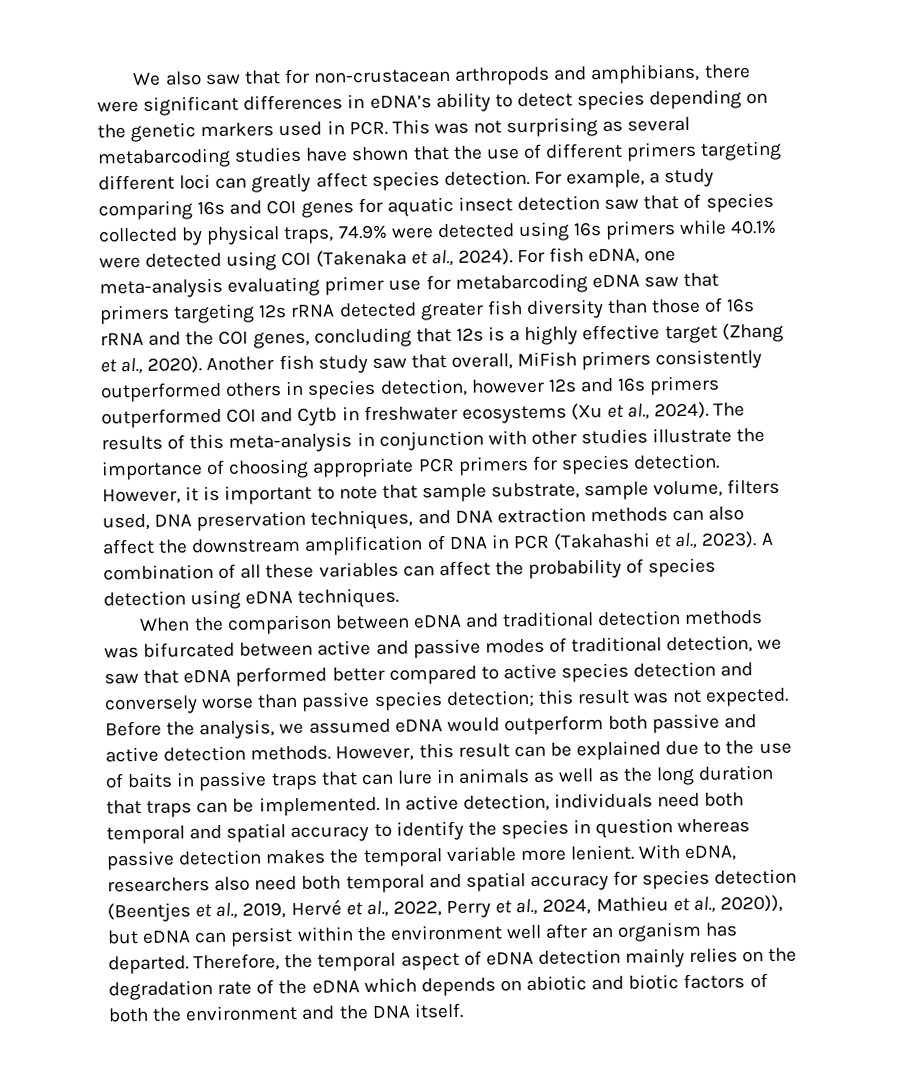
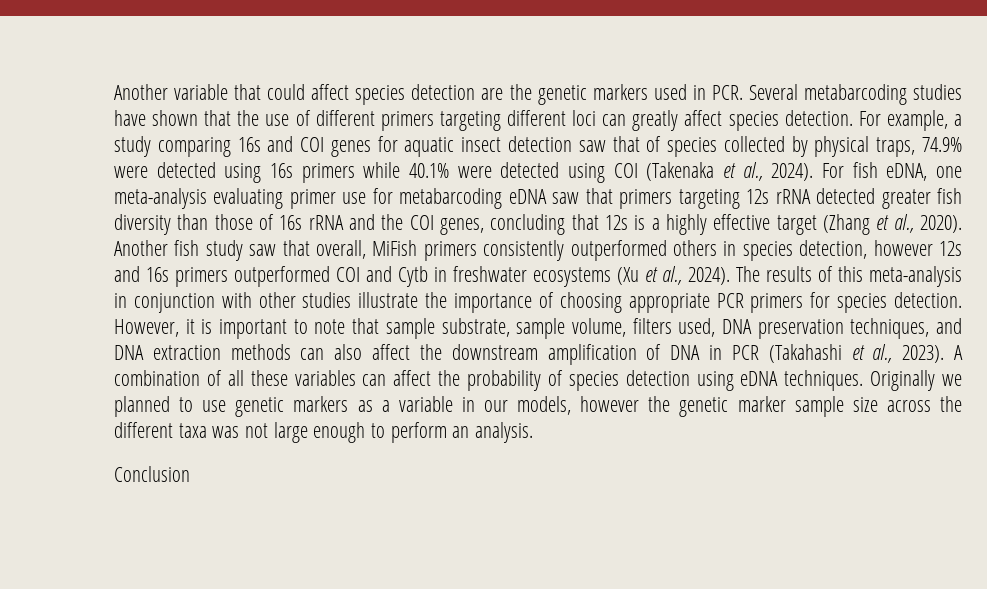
- We also saw that for non-crustacean arthropods and amphibians, there were significant differences in eDNA’s ability to detect species depending on the genetic markers used in PCR. This was not surprising as several metabarcoding studies have shown that the use of different primers targeting different loci can greatly affect species detection.
+ Another variable that could affect species detection are the genetic markers used in PCR. Several metabarcoding studies have shown that the use of different primers targeting different loci can greatly affect species detection.
- A combination of all these variables can affect the probability of species detection using eDNA techniques.
- When the comparison between eDNA and traditional detection methods was bifurcated between active and passive modes of traditional detection, we saw that eDNA performed better compared to active species detection and conversely worse than passive species detection; this result was not expected. Before the analysis, we assumed eDNA would outperform both passive and active detection methods. However, this result can be explained due to the use of baits in passive traps that can lure in animals as well as the long duration that traps can be implemented. In active detection, individuals need both temporal and spatial accuracy to identify the species in question whereas passive detection makes the temporal variable more lenient. With eDNA, researchers also need both temporal and spatial accuracy for species detection (Beentjes et al., 2019, Hervé et al., 2022, Perry et al., 2024, Mathieu et al., 2020)), but eDNA can persist within the environment well after an organism has departed. Therefore, the temporal aspect of eDNA detection mainly relies on the degradation rate of the eDNA which depends on abiotic and biotic factors of both the environment and the DNA itself.
+ A combination of all these variables can affect the probability of species detection using eDNA techniques. Originally we planned to use genetic markers as a variable in our models, however the genetic marker sample size across the different taxa was not large enough to perform an analysis.
+ Conclusion

